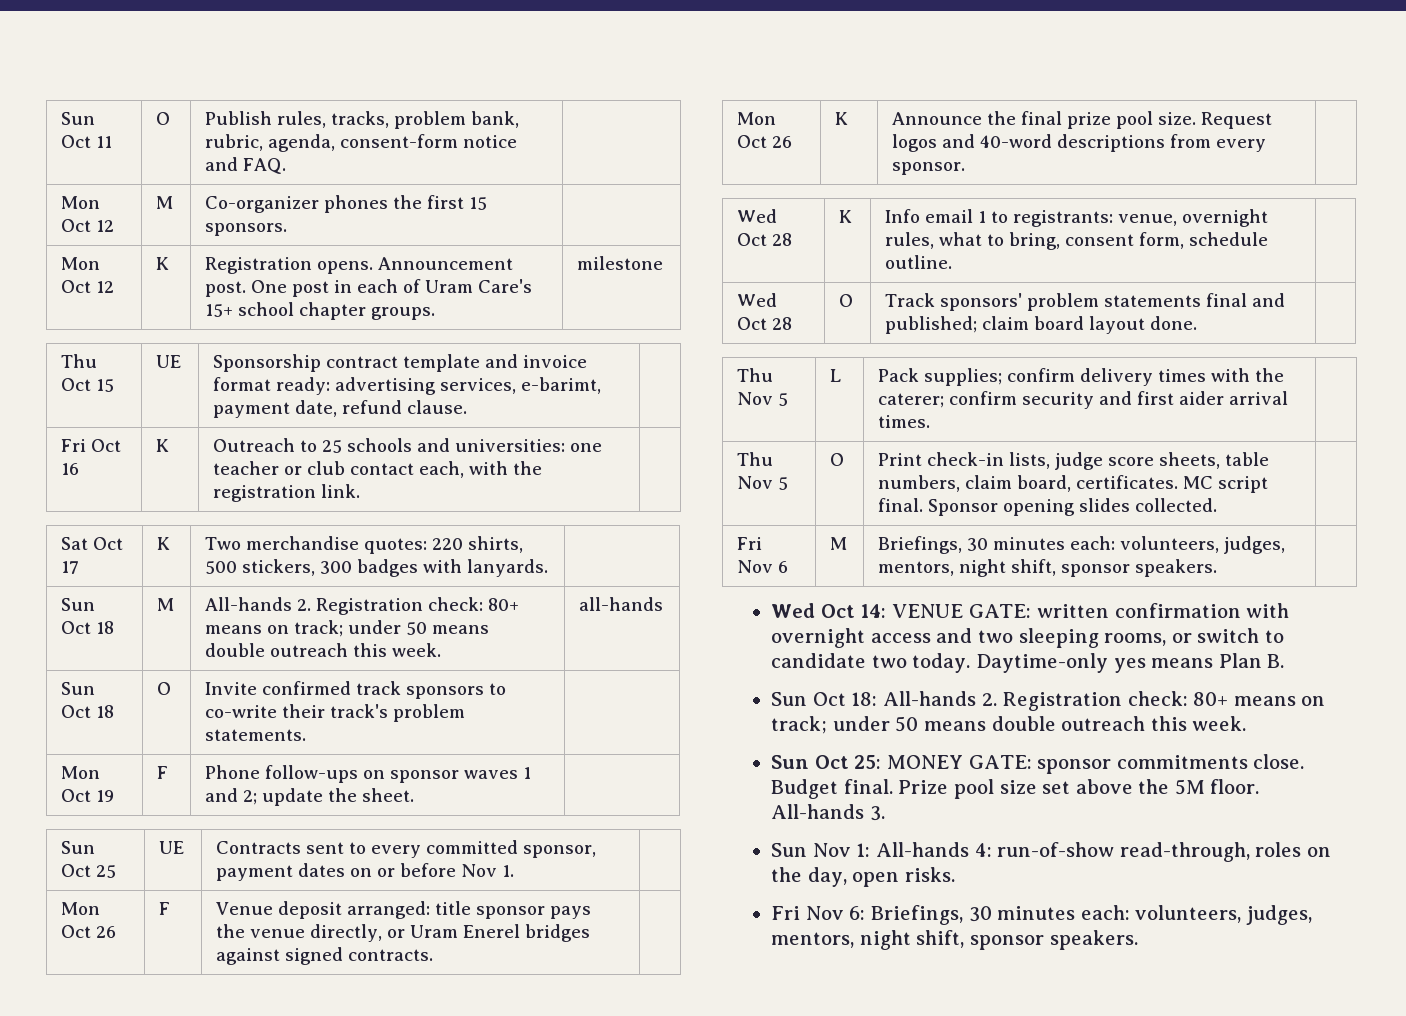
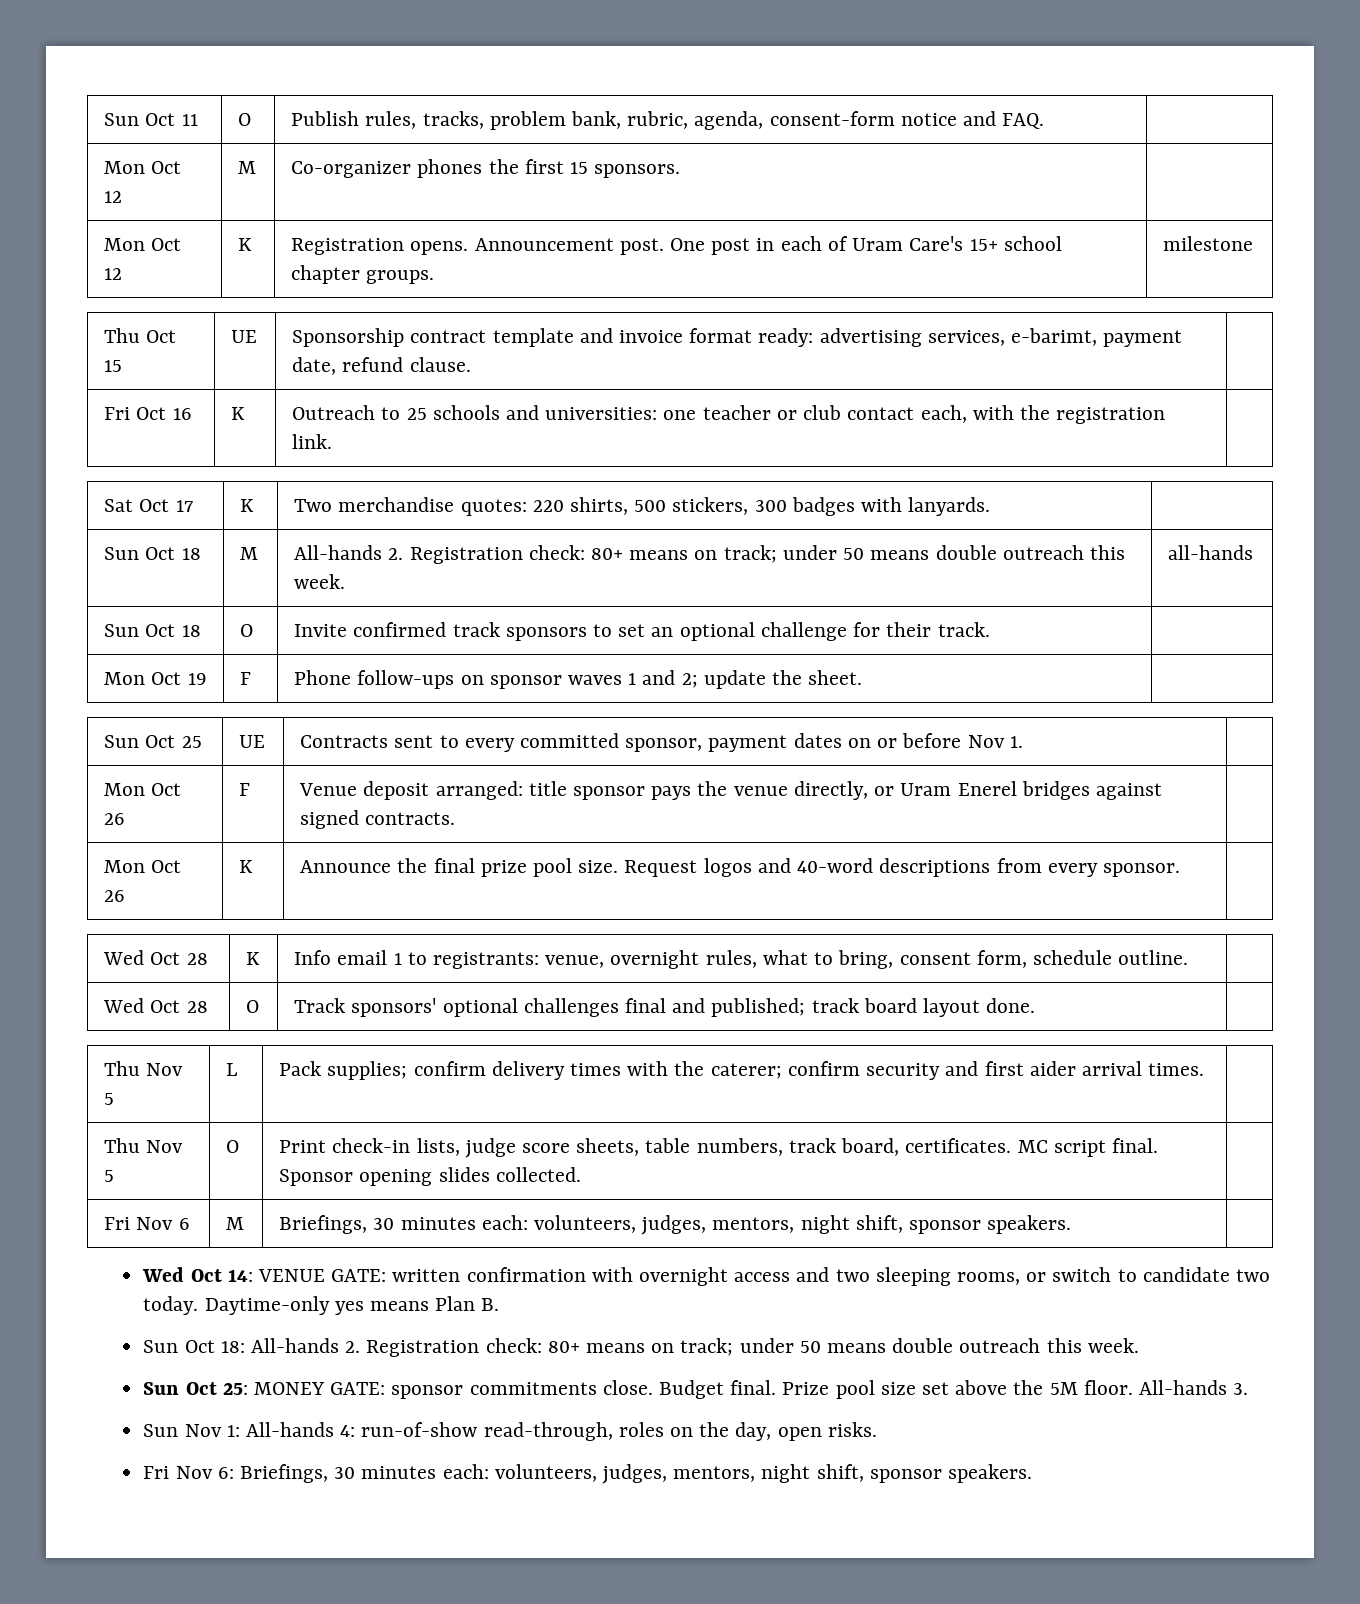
- Sun Oct 18 | O | Invite confirmed track sponsors to co-write their track's problem statements. |
+ Sun Oct 18 | O | Invite confirmed track sponsors to set an optional challenge for their track. |
- Wed Oct 28 | O | Track sponsors' problem statements final and published; claim board layout done. |
+ Wed Oct 28 | O | Track sponsors' optional challenges final and published; track board layout done. |
- Thu Nov 5 | O | Print check-in lists, judge score sheets, table numbers, claim board, certificates. MC script final. Sponsor opening slides collected. |
+ Thu Nov 5 | O | Print check-in lists, judge score sheets, table numbers, track board, certificates. MC script final. Sponsor opening slides collected. |

